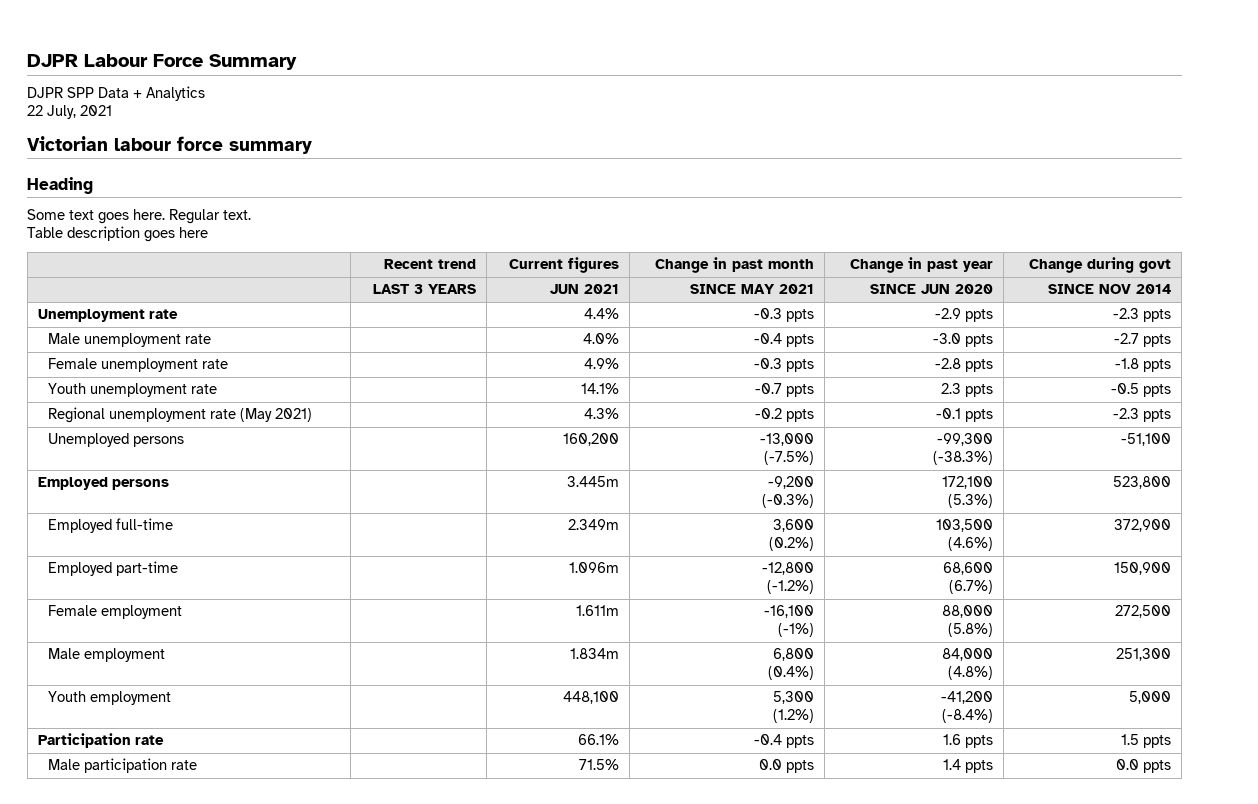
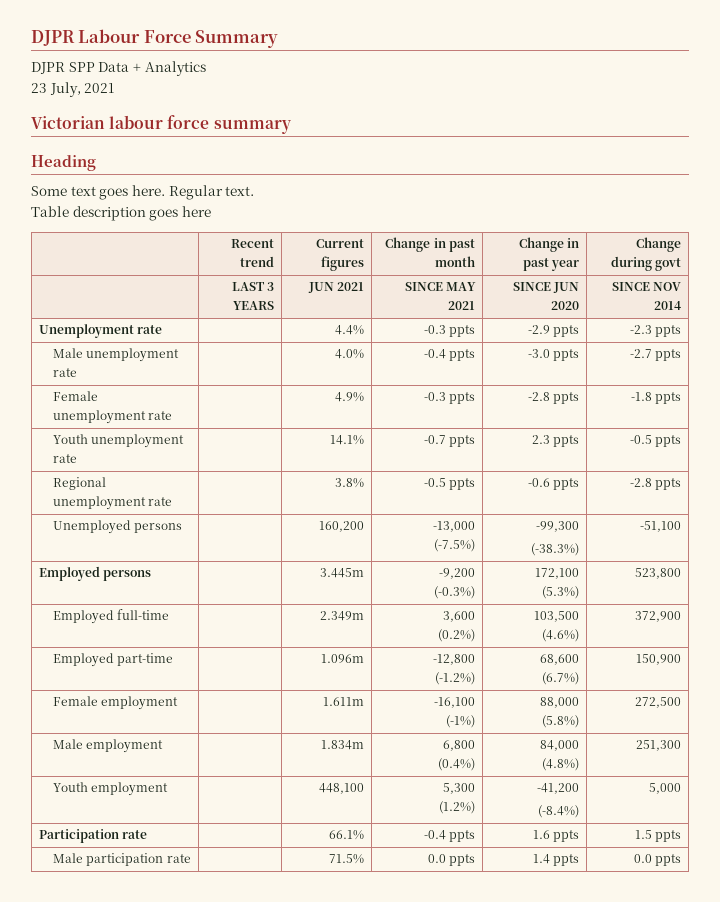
- 22 July, 2021
+ 23 July, 2021
- Regional unemployment rate (May 2021) | | 4.3% | -0.2 ppts | -0.1 ppts | -2.3 ppts
+ Regional unemployment rate | | 3.8% | -0.5 ppts | -0.6 ppts | -2.8 ppts

